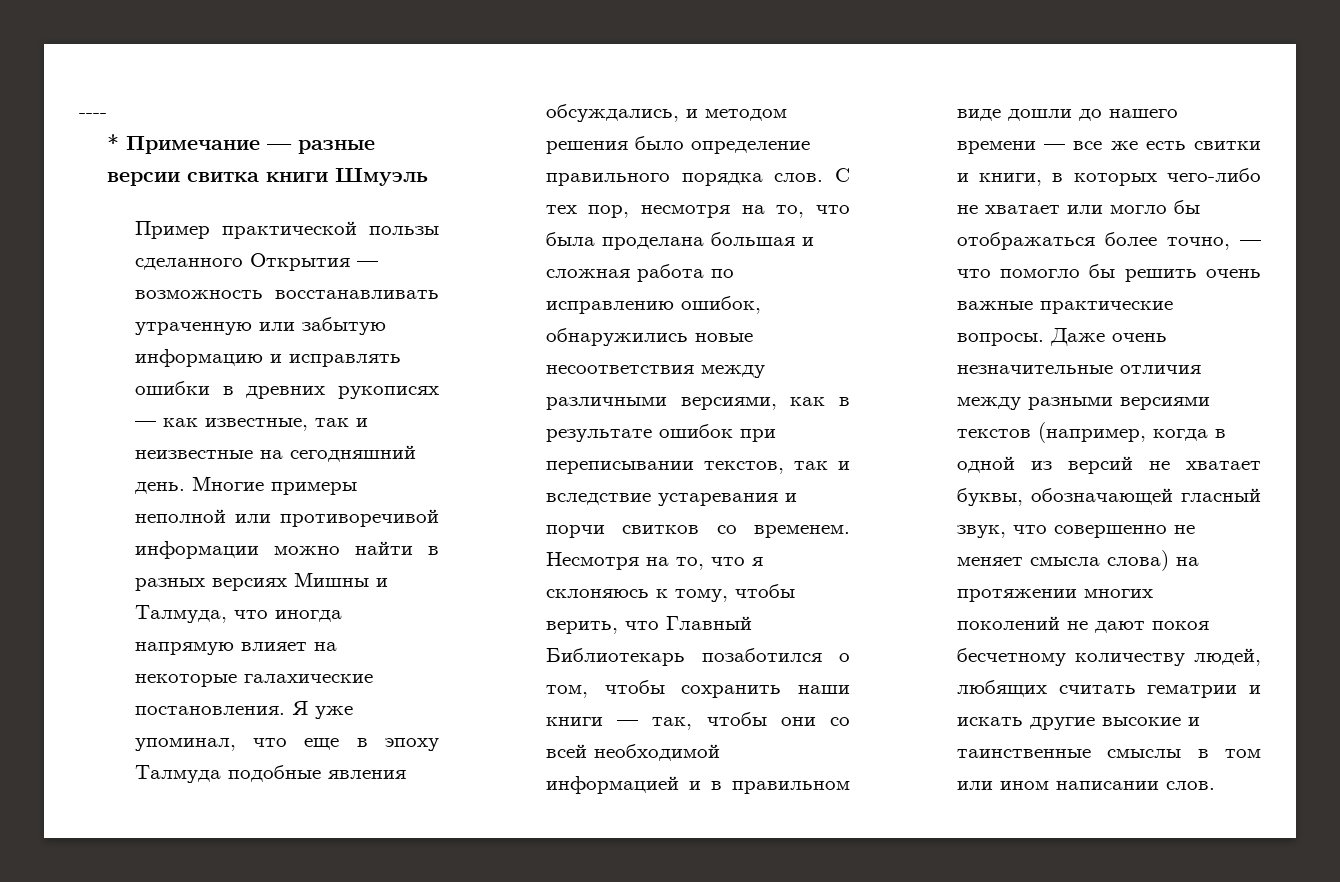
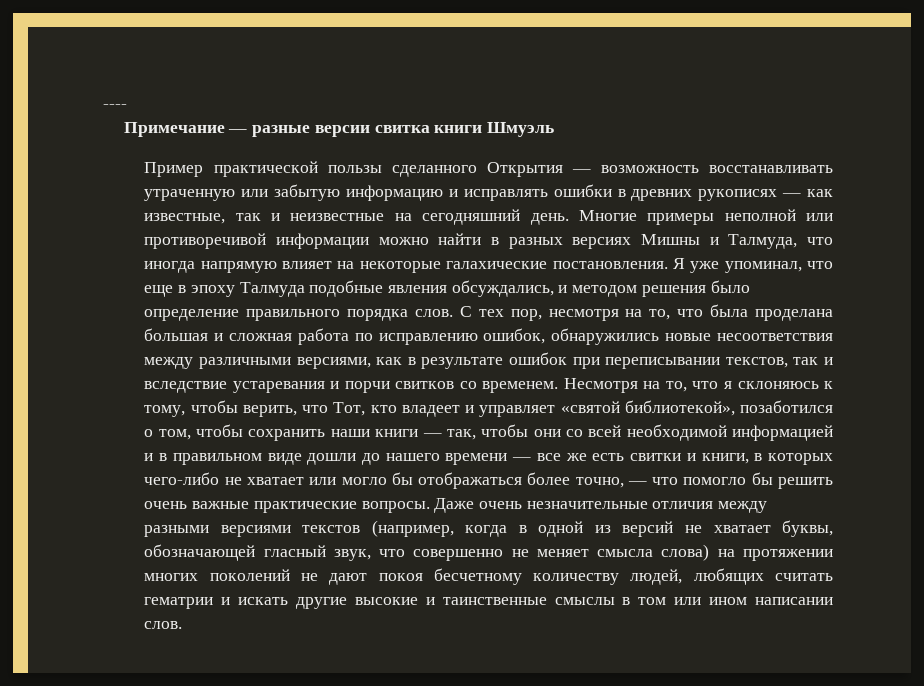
- * Примечание — разные версии свитка книги Шмуэль
+ Примечание — разные версии свитка книги Шмуэль
- Несмотря на то, что я склоняюсь к тому, чтобы верить, что Главный Библиотекарь позаботился о том, чтобы сохранить наши книги — так, чтобы они со всей необходимой информацией и в правильном виде дошли до нашего времени — все же есть свитки и книги, в которых чего-либо не хватает или могло бы отображаться более точно, — что помогло бы решить очень важные практические вопросы.
+ Несмотря на то, что я склоняюсь к тому, чтобы верить, что Тот, кто владеет и управляет «cвятой библиотекой», позаботился о том, чтобы сохранить наши книги — так, чтобы они со всей необходимой информацией и в правильном виде дошли до нашего времени — все же есть свитки и книги, в которых чего-либо не хватает или могло бы отображаться более точно, — что помогло бы решить очень важные практические вопросы.

